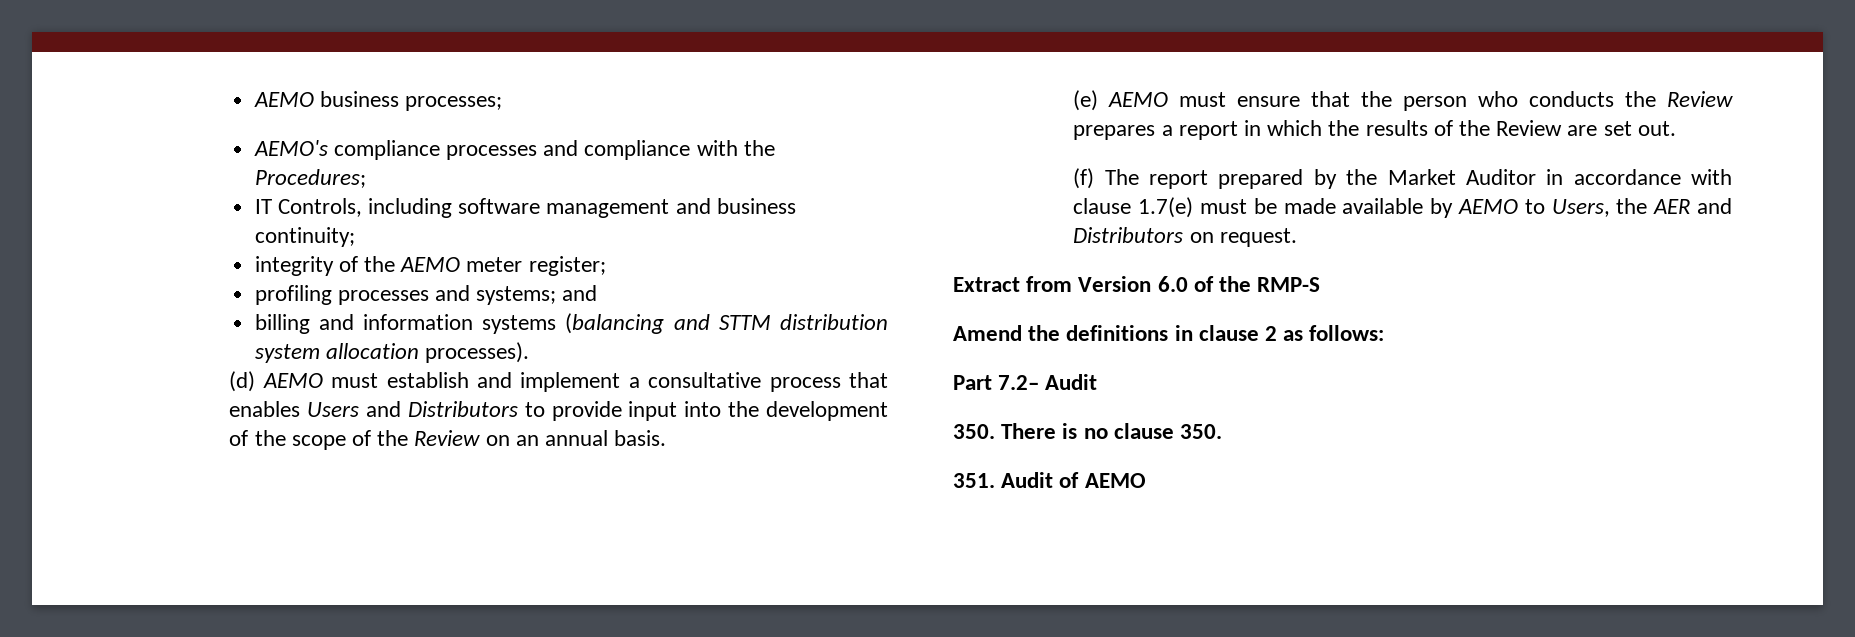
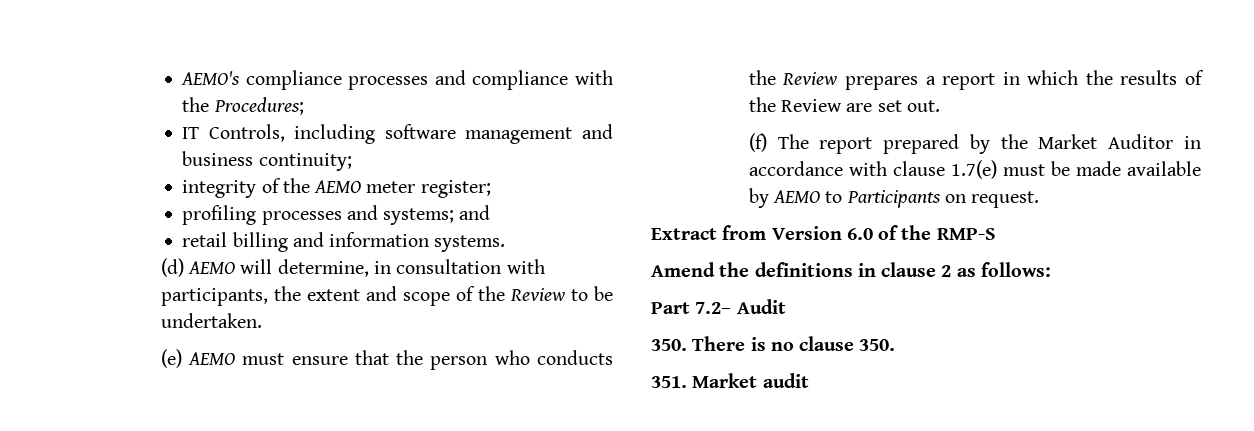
- AEMO business processes;
- billing and information systems (balancing and STTM distribution system allocation processes).
- (d) AEMO must establish and implement a consultative process that enables Users and Distributors to provide input into the development of the scope of the Review on an annual basis.
+ retail billing and information systems.
+ (d) AEMO will determine, in consultation with participants, the extent and scope of the Review to be undertaken.
- (f) The report prepared by the Market Auditor in accordance with clause 1.7(e) must be made available by AEMO to Users, the AER and Distributors on request.
+ (f) The report prepared by the Market Auditor in accordance with clause 1.7(e) must be made available by AEMO to Participants on request.
- 351. Audit of AEMO
+ 351. Market audit

